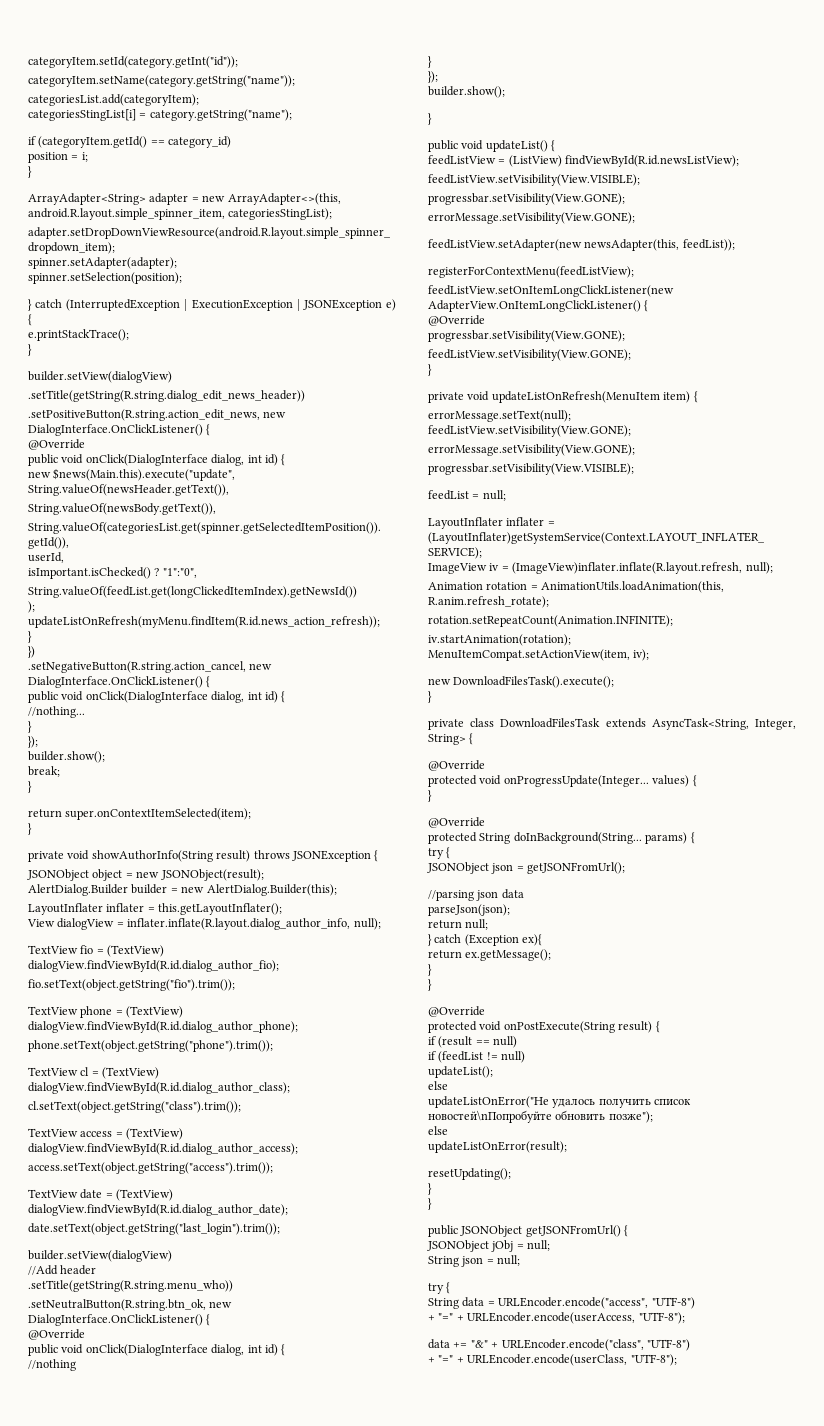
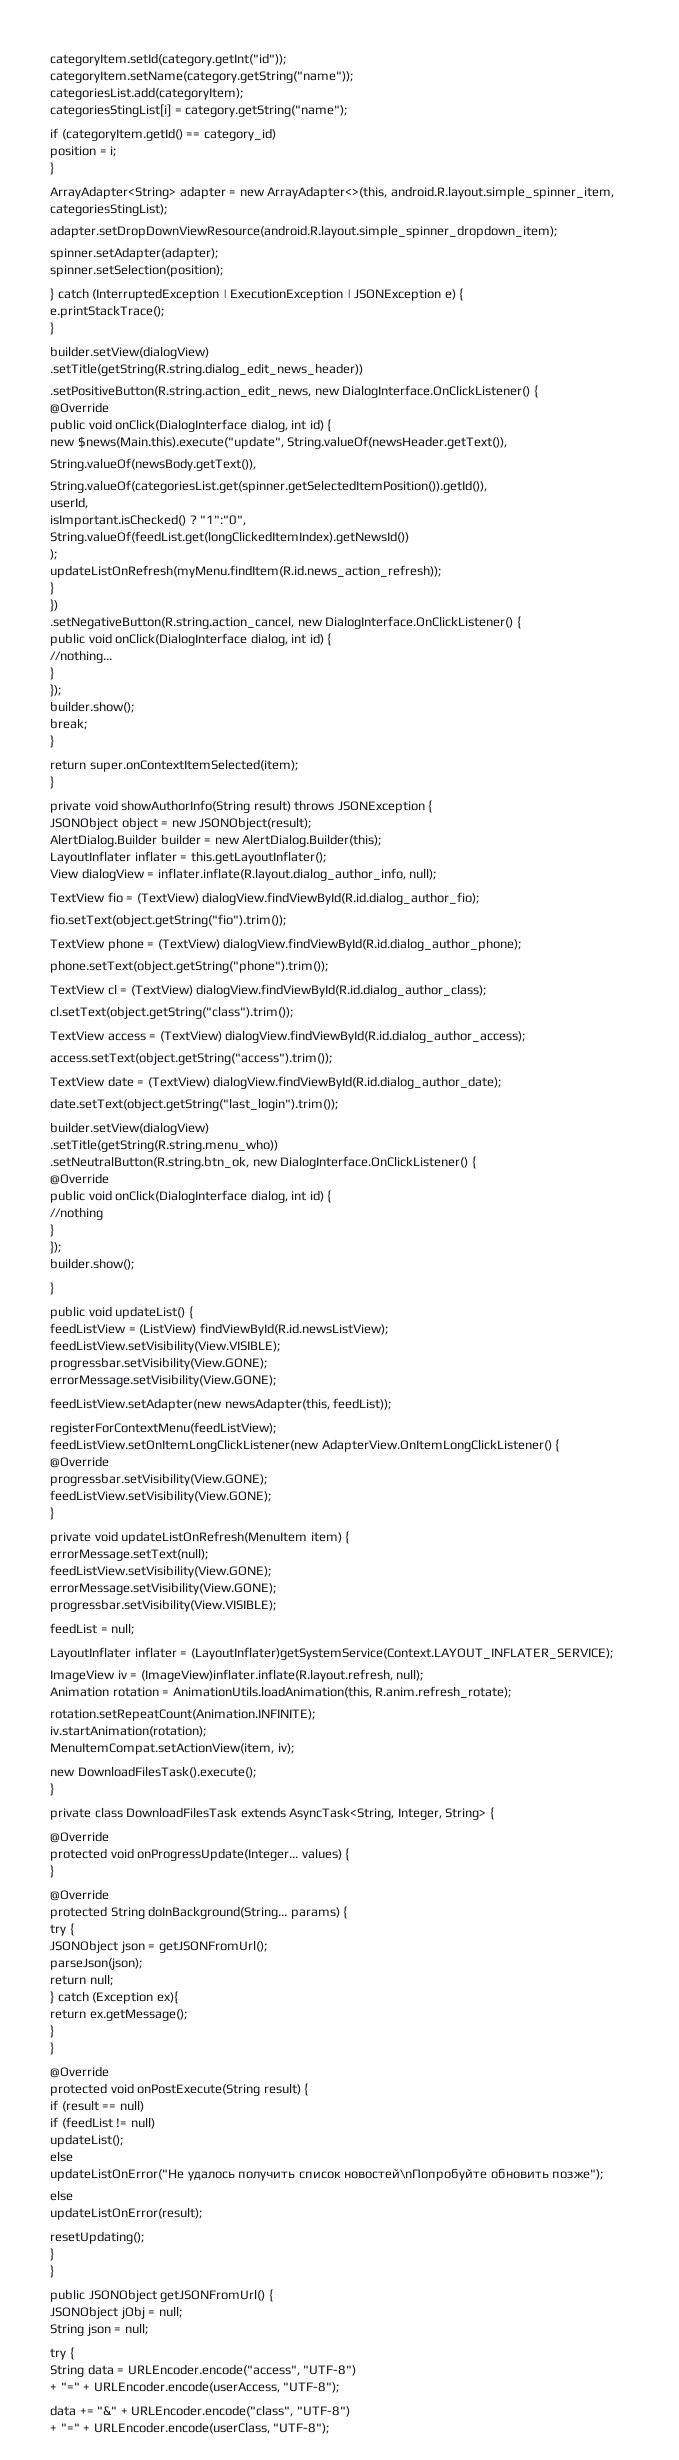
- //Add header
- //parsing json data

